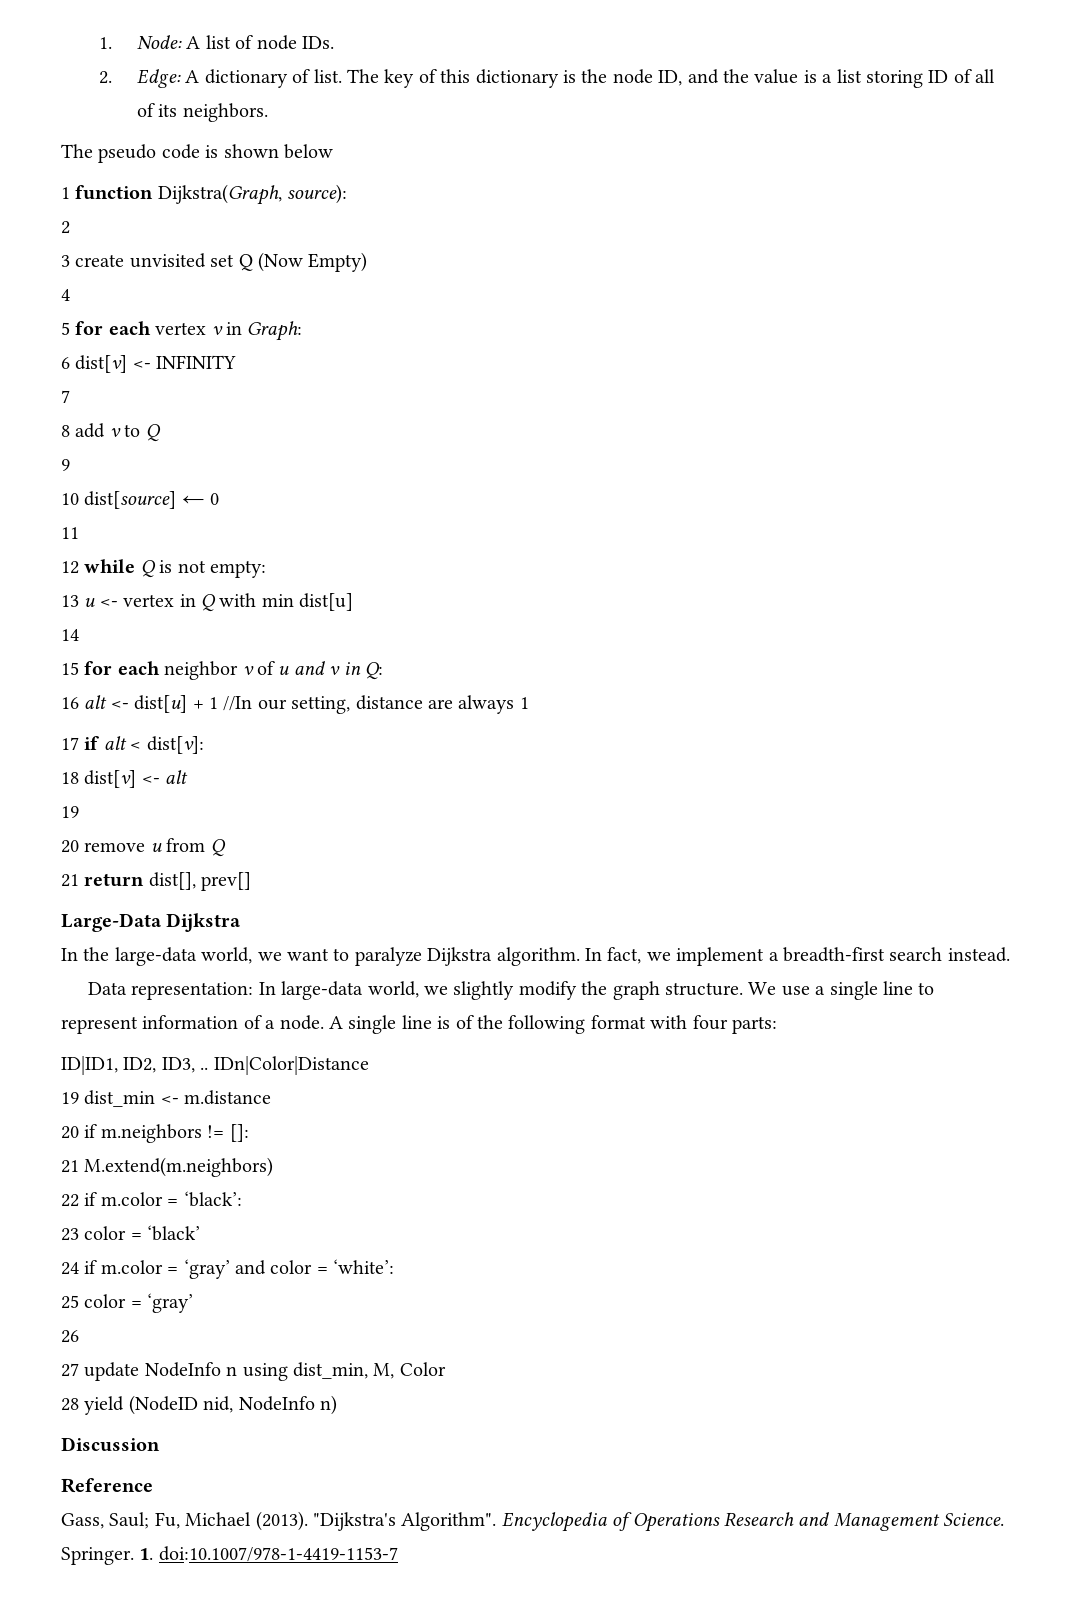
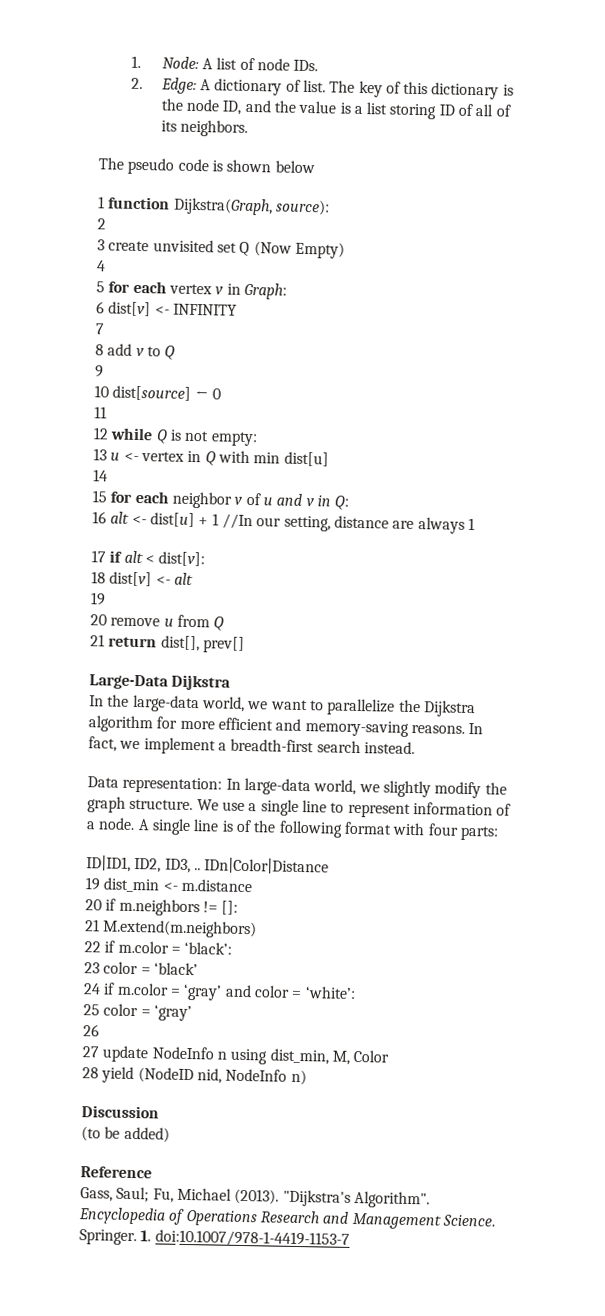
- In the large-data world, we want to paralyze Dijkstra algorithm.
+ In the large-data world, we want to parallelize the Dijkstra algorithm for more efficient and memory-saving reasons.
+ (to be added)

